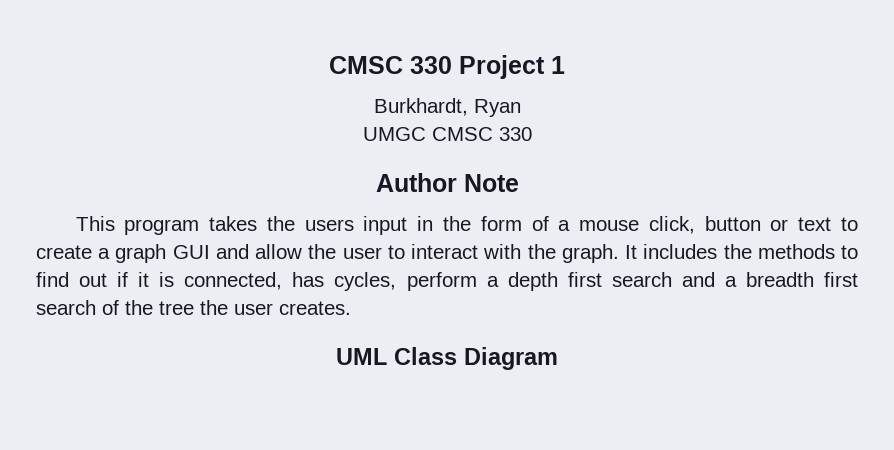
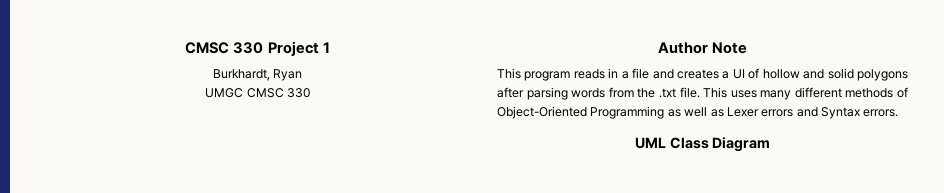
- This program takes the users input in the form of a mouse click, button or text to create a graph GUI and allow the user to interact with the graph. It includes the methods to find out if it is connected, has cycles, perform a depth first search and a breadth first search of the tree the user creates.
+ This program reads in a file and creates a UI of hollow and solid polygons after parsing words from the .txt file. This uses many different methods of Object-Oriented Programming as well as Lexer errors and Syntax errors.

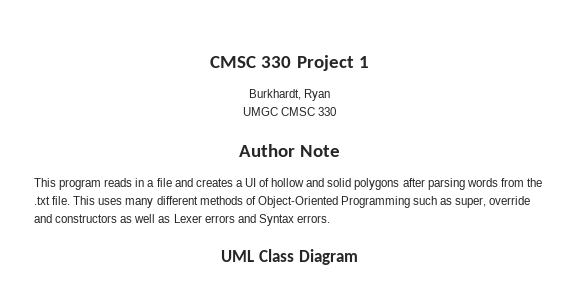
- This uses many different methods of Object-Oriented Programming as well as Lexer errors and Syntax errors.
+ This uses many different methods of Object-Oriented Programming such as super, override and constructors as well as Lexer errors and Syntax errors.

